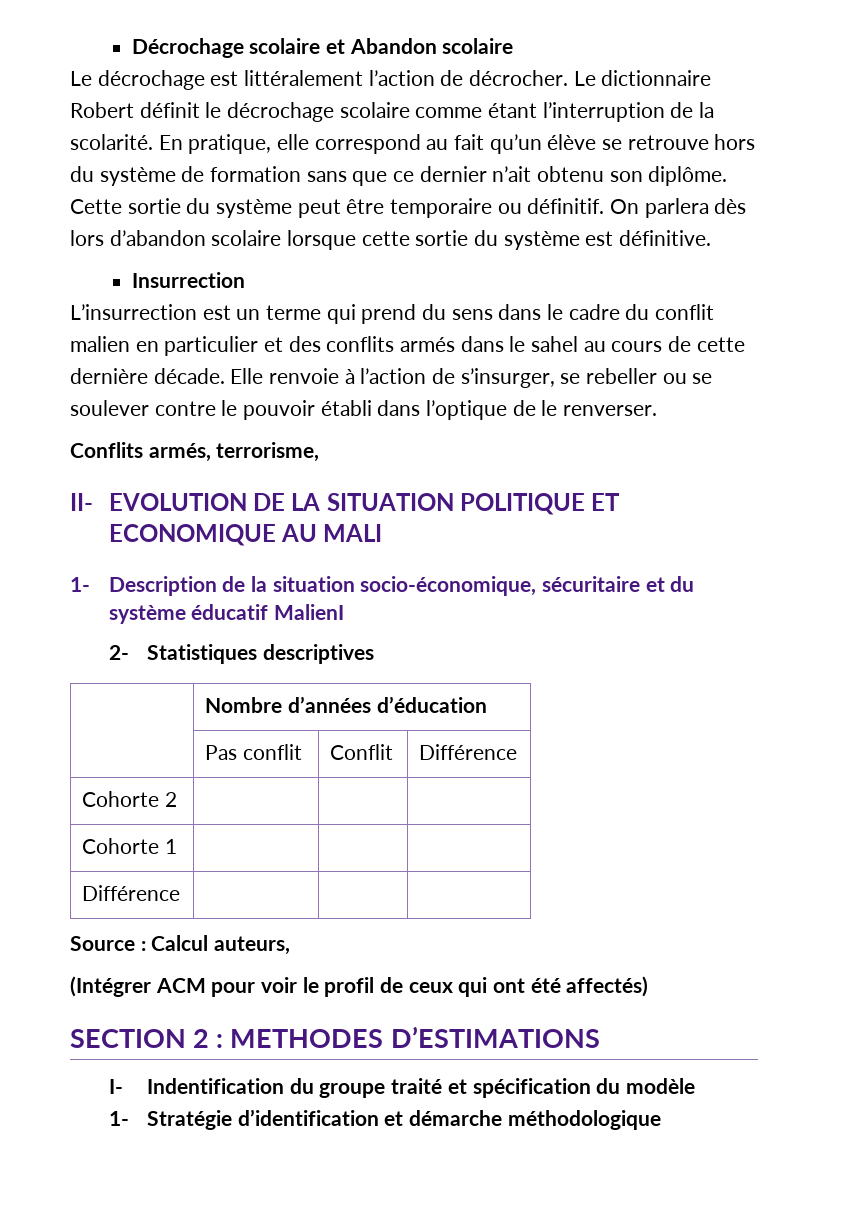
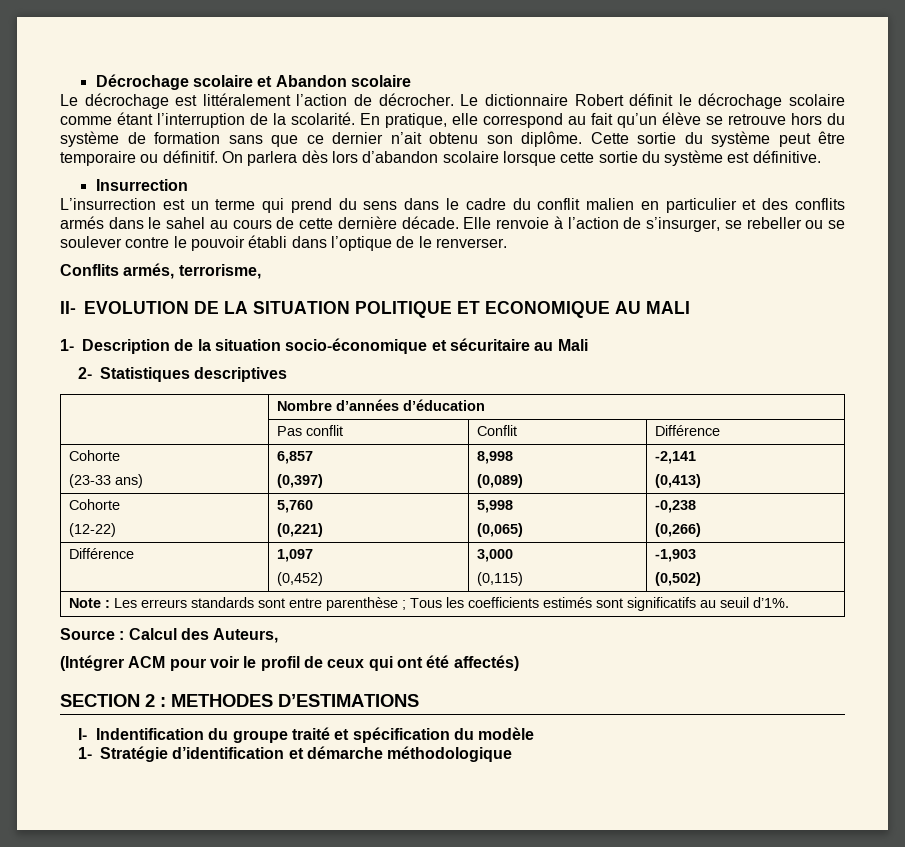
- 1- Description de la situation socio-économique, sécuritaire et du système éducatif MalienI
+ 1- Description de la situation socio-économique et sécuritaire au Mali
  | Pas conflit | Conflit | Différence
- Cohorte 2 | | |
- Cohorte 1 | | |
- Différence | | |
+ Cohorte
+ (23-33 ans) | 6,857
+ (0,397) | 8,998
+ (0,089) | -2,141
+ (0,413)
+ Cohorte
+ (12-22) | 5,760
+ (0,221) | 5,998
+ (0,065) | -0,238
+ (0,266)
+ Différence | 1,097
+ (0,452) | 3,000
+ (0,115) | -1,903
+ (0,502)
+ Note : Les erreurs standards sont entre parenthèse ; Tous les coefficients estimés sont significatifs au seuil d’1%.
- Source : Calcul auteurs,
+ Source : Calcul des Auteurs,

